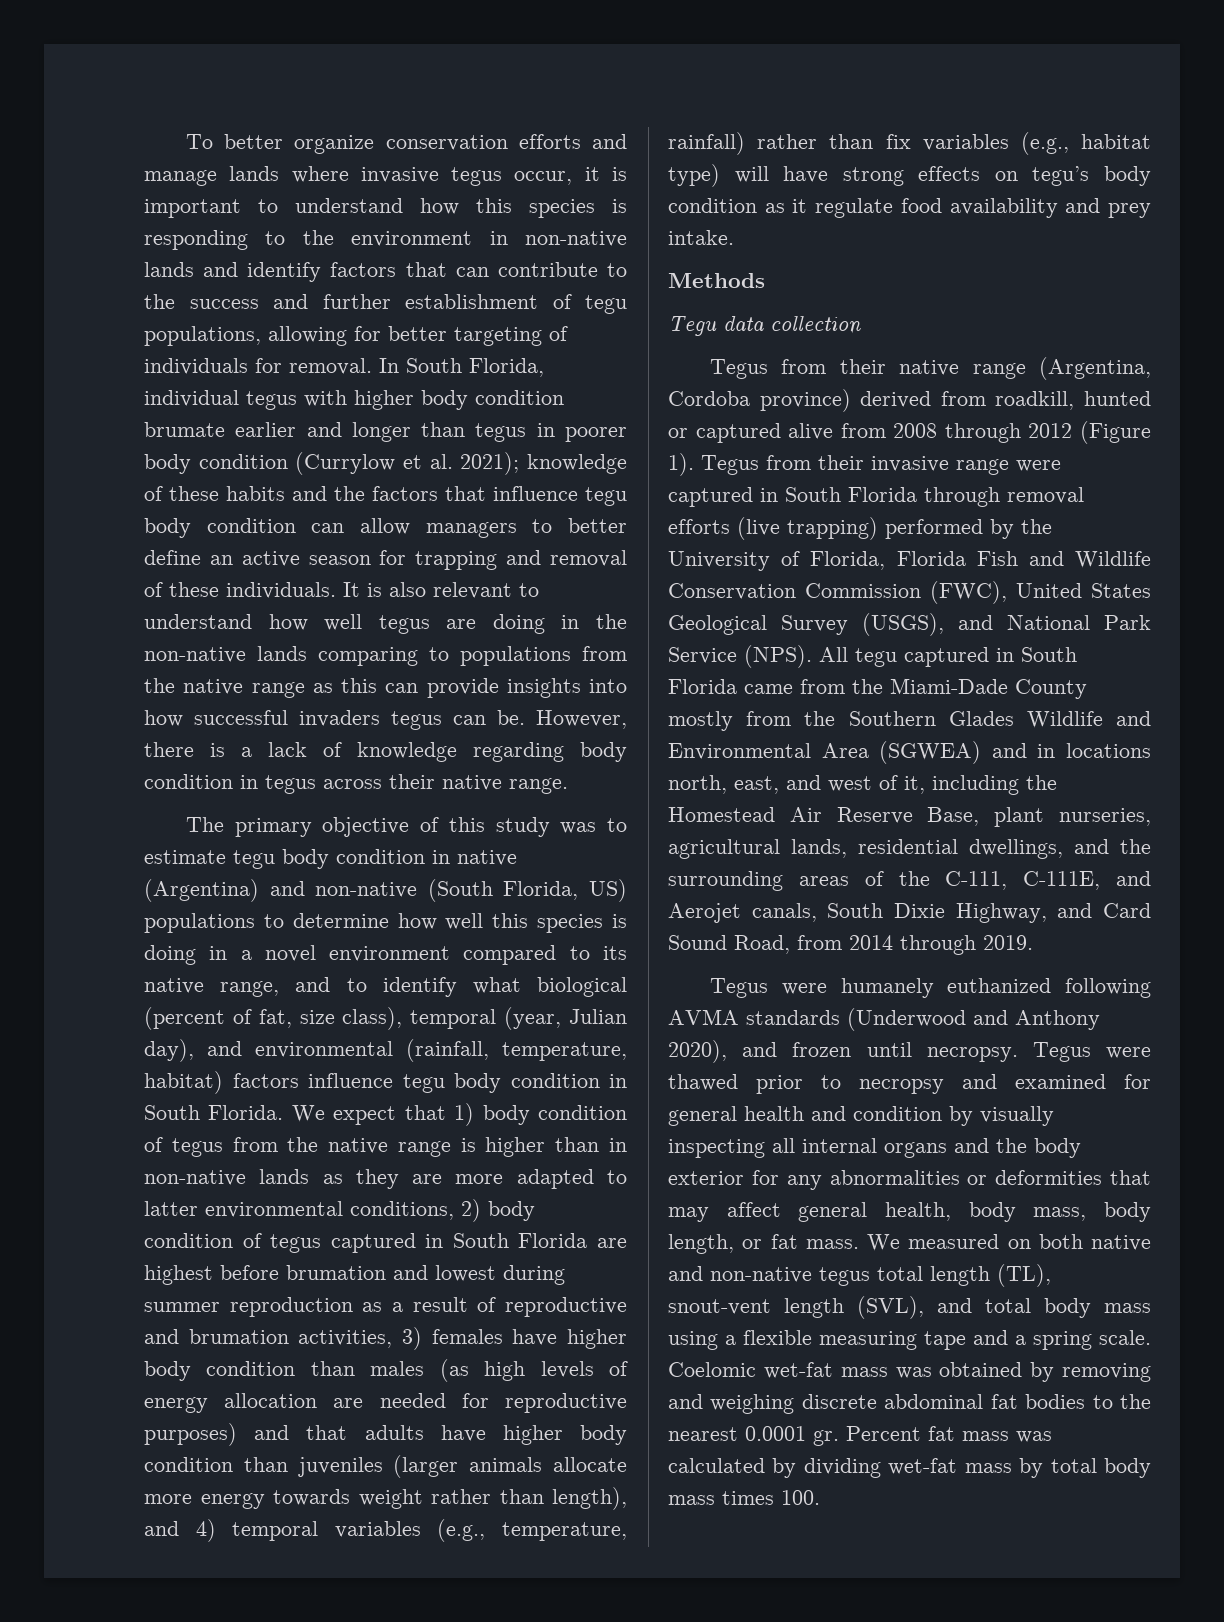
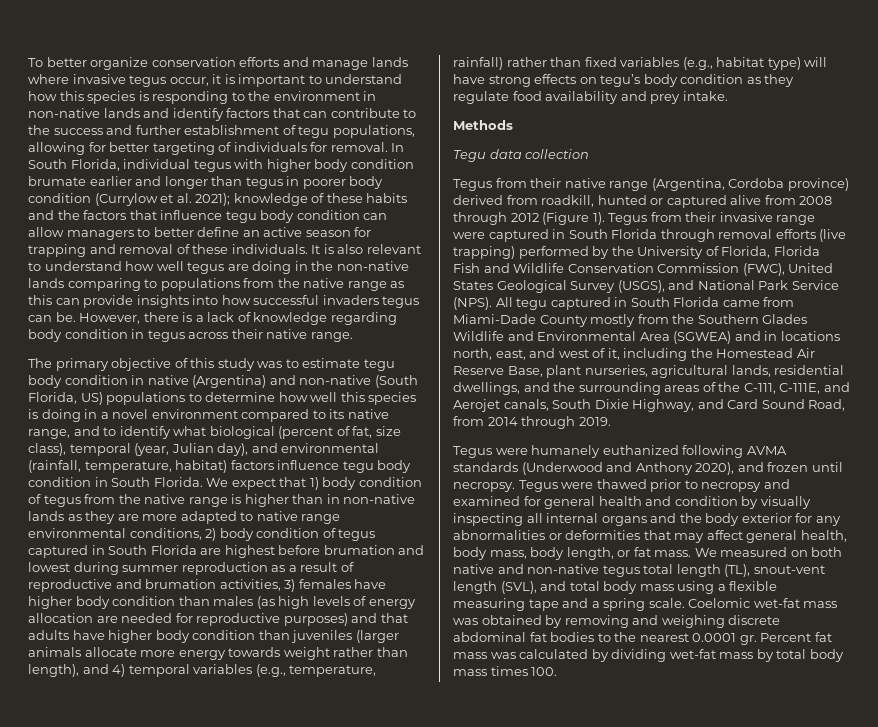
- We expect that 1) body condition of tegus from the native range is higher than in non-native lands as they are more adapted to latter environmental conditions, 2) body condition of tegus captured in South Florida are highest before brumation and lowest during summer reproduction as a result of reproductive and brumation activities, 3) females have higher body condition than males (as high levels of energy allocation are needed for reproductive purposes) and that adults have higher body condition than juveniles (larger animals allocate more energy towards weight rather than length), and 4) temporal variables (e.g., temperature, rainfall) rather than fix variables (e.g., habitat type) will have strong effects on tegu’s body condition as it regulate food availability and prey intake.
+ We expect that 1) body condition of tegus from the native range is higher than in non-native lands as they are more adapted to native range environmental conditions, 2) body condition of tegus captured in South Florida are highest before brumation and lowest during summer reproduction as a result of reproductive and brumation activities, 3) females have higher body condition than males (as high levels of energy allocation are needed for reproductive purposes) and that adults have higher body condition than juveniles (larger animals allocate more energy towards weight rather than length), and 4) temporal variables (e.g., temperature, rainfall) rather than fixed variables (e.g., habitat type) will have strong effects on tegu’s body condition as they regulate food availability and prey intake.
- All tegu captured in South Florida came from the Miami-Dade County mostly from the Southern Glades Wildlife and Environmental Area (SGWEA) and in locations north, east, and west of it, including the Homestead Air Reserve Base, plant nurseries, agricultural lands, residential dwellings, and the surrounding areas of the C-111, C-111E, and Aerojet canals, South Dixie Highway, and Card Sound Road, from 2014 through 2019.
+ All tegu captured in South Florida came from Miami-Dade County mostly from the Southern Glades Wildlife and Environmental Area (SGWEA) and in locations north, east, and west of it, including the Homestead Air Reserve Base, plant nurseries, agricultural lands, residential dwellings, and the surrounding areas of the C-111, C-111E, and Aerojet canals, South Dixie Highway, and Card Sound Road, from 2014 through 2019.

